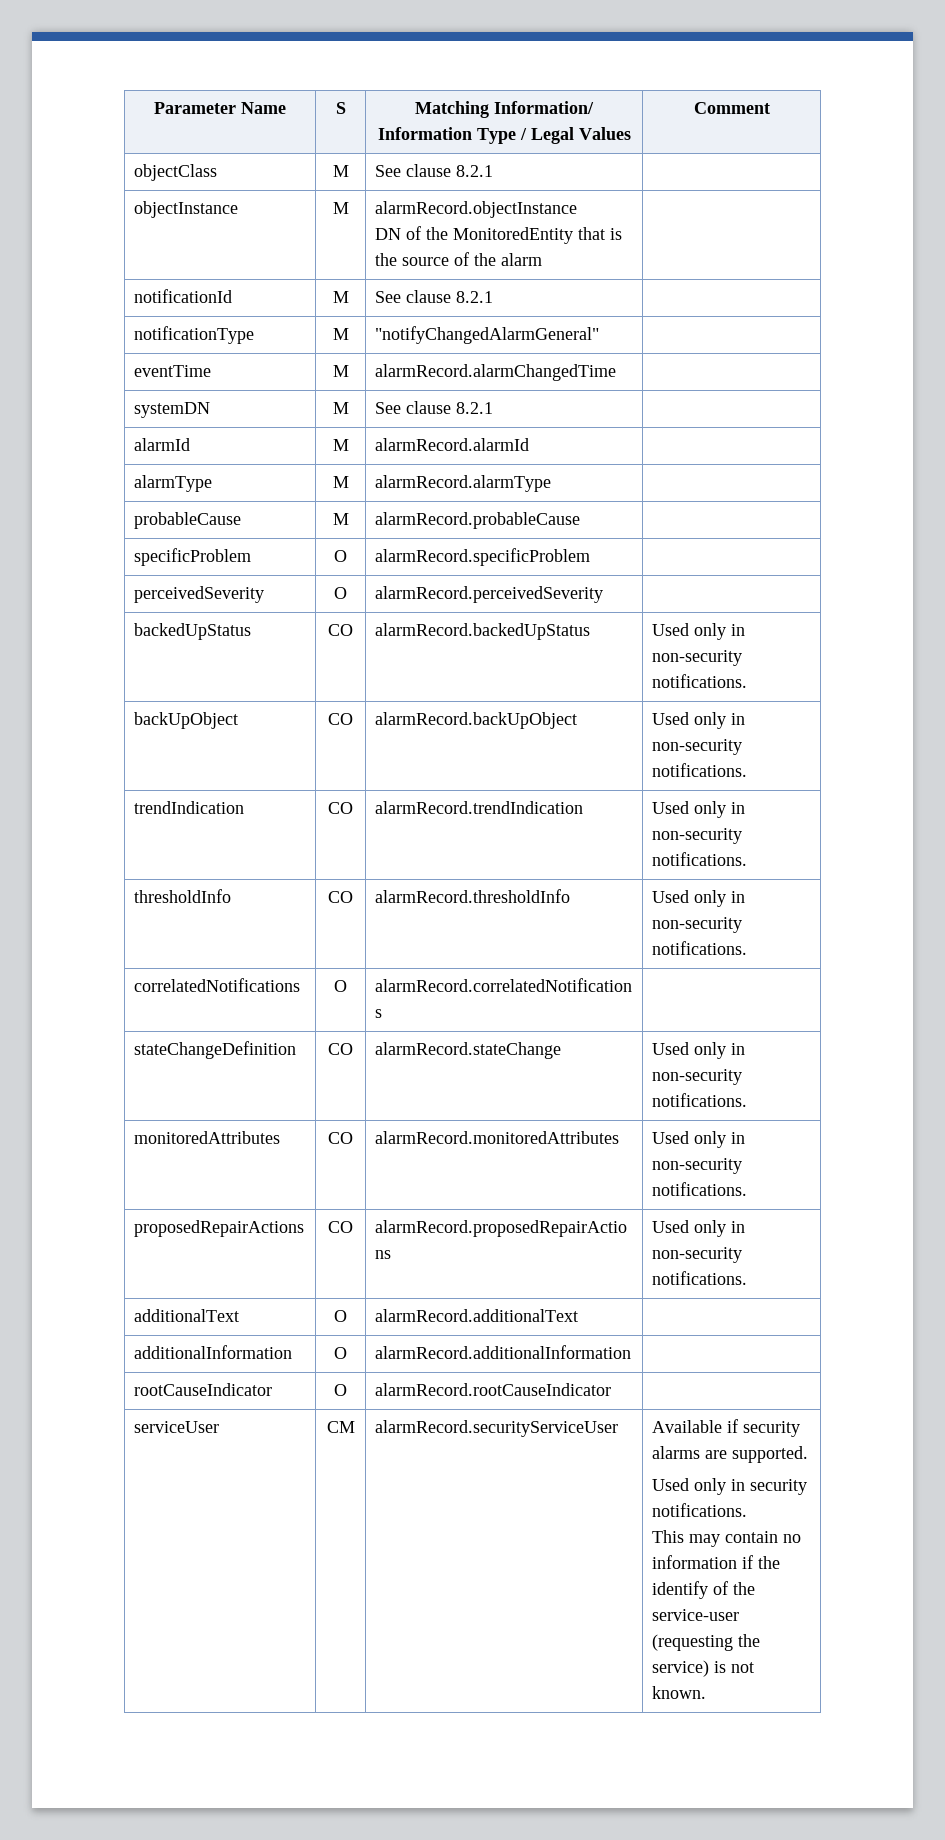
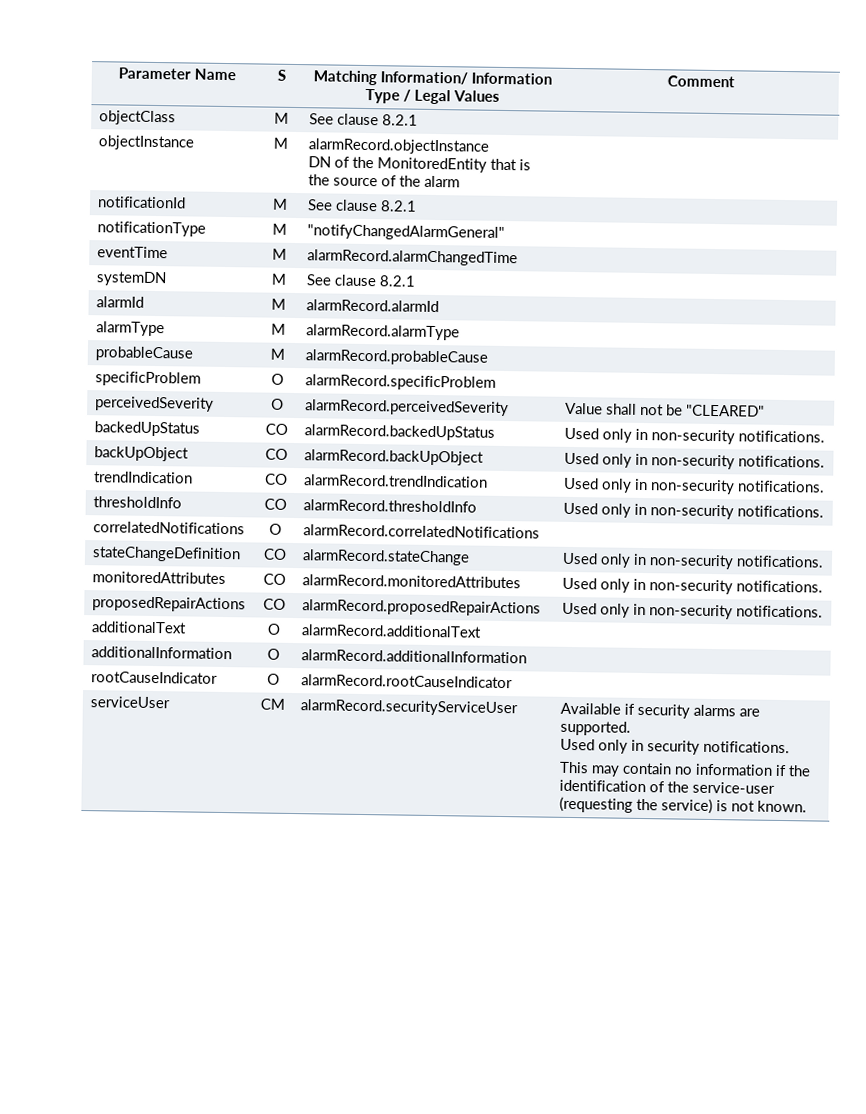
- perceivedSeverity | O | alarmRecord.perceivedSeverity |
+ perceivedSeverity | O | alarmRecord.perceivedSeverity | Value shall not be "CLEARED"
  serviceUser | CM | alarmRecord.securityServiceUser | Available if security alarms are supported.
  Used only in security notifications.
- This may contain no information if the identify of the service-user (requesting the service) is not known.
+ This may contain no information if the identification of the service-user (requesting the service) is not known.

